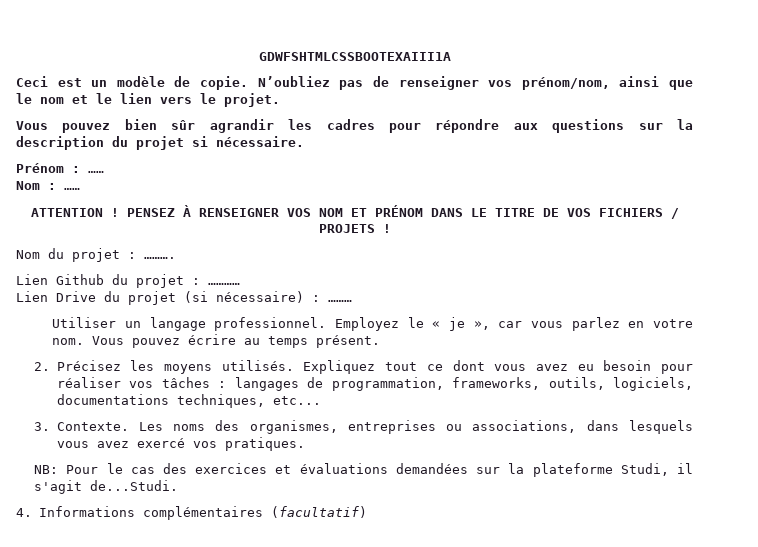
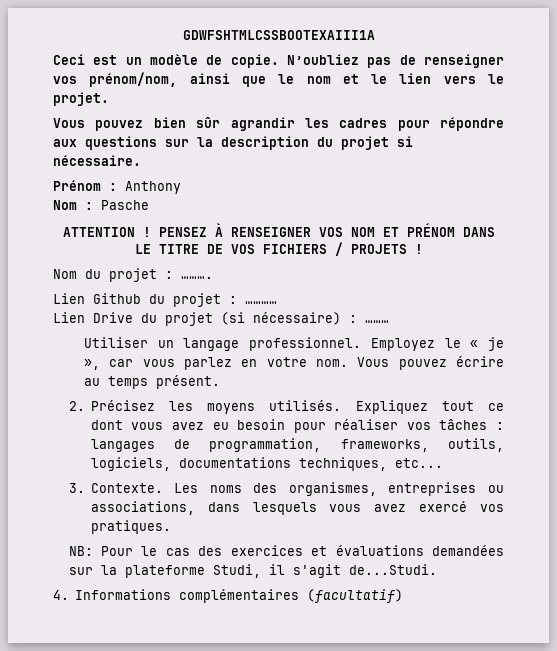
- Prénom : ……
+ Prénom : Anthony
- Nom : ……
+ Nom : Pasche

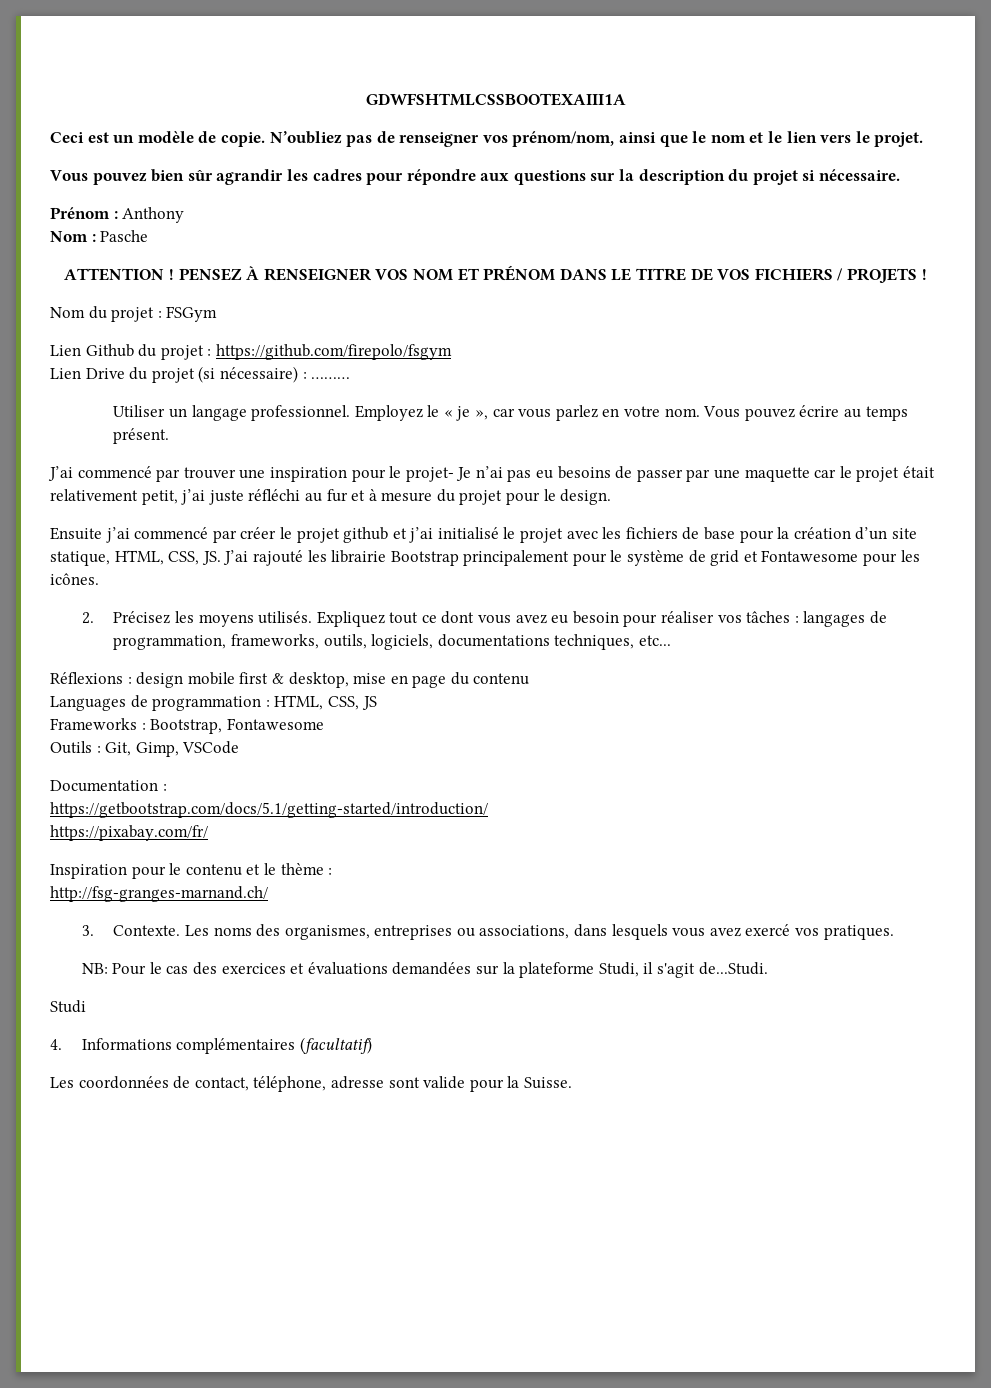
- Nom du projet : ……….
+ Nom du projet : FSGym
- Lien Github du projet : …………
+ Lien Github du projet : https://github.com/firepolo/fsgym
+ J’ai commencé par trouver une inspiration pour le projet- Je n’ai pas eu besoins de passer par une maquette car le projet était relativement petit, j’ai juste réfléchi au fur et à mesure du projet pour le design.
+ Ensuite j’ai commencé par créer le projet github et j’ai initialisé le projet avec les fichiers de base pour la création d’un site statique, HTML, CSS, JS. J’ai rajouté les librairie Bootstrap principalement pour le système de grid et Fontawesome pour les icônes.
+ Réflexions : design mobile first & desktop, mise en page du contenu
+ Languages de programmation : HTML, CSS, JS
+ Frameworks : Bootstrap, Fontawesome
+ Outils : Git, Gimp, VSCode
+ Documentation :
+ https://getbootstrap.com/docs/5.1/getting-started/introduction/
+ https://pixabay.com/fr/
+ Inspiration pour le contenu et le thème :
+ http://fsg-granges-marnand.ch/
+ Studi
+ Les coordonnées de contact, téléphone, adresse sont valide pour la Suisse.

